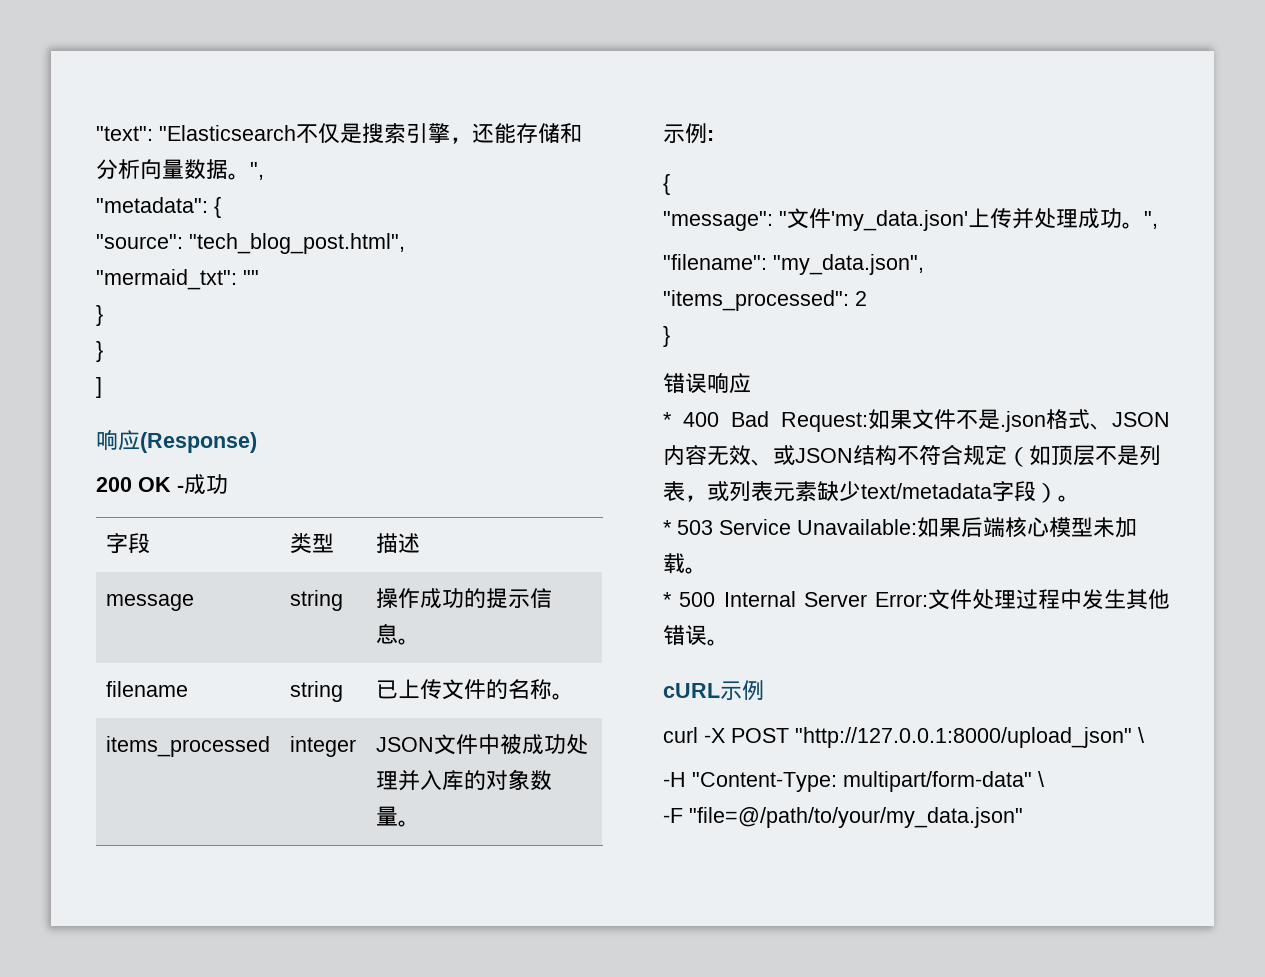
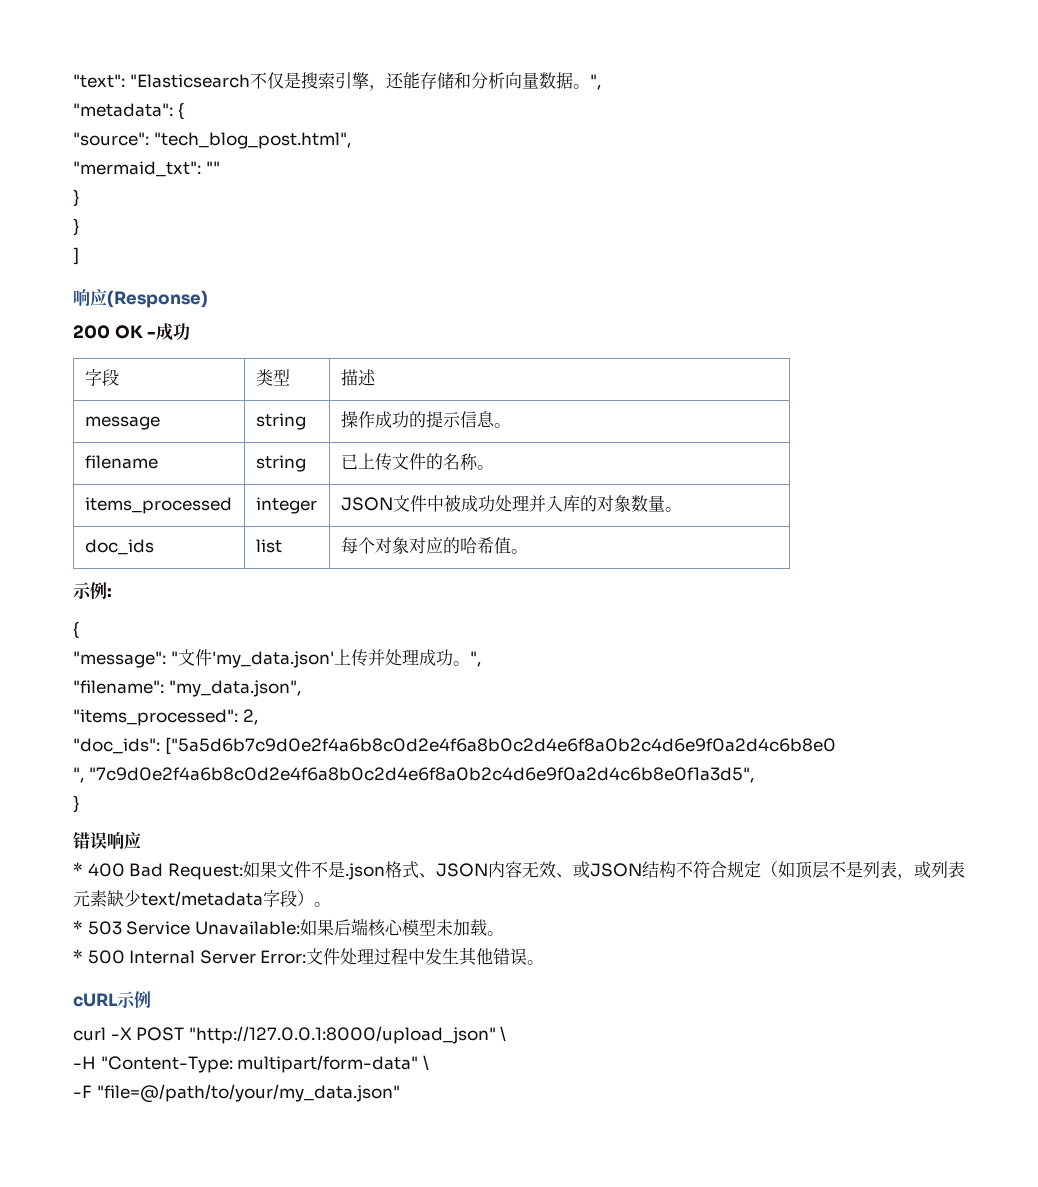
+ doc_ids | list | 每个对象对应的哈希值。
- "items_processed": 2
+ "items_processed": 2,
+ "doc_ids": ["5a5d6b7c9d0e2f4a6b8c0d2e4f6a8b0c2d4e6f8a0b2c4d6e9f0a2d4c6b8e0
+ ", "7c9d0e2f4a6b8c0d2e4f6a8b0c2d4e6f8a0b2c4d6e9f0a2d4c6b8e0f1a3d5",

